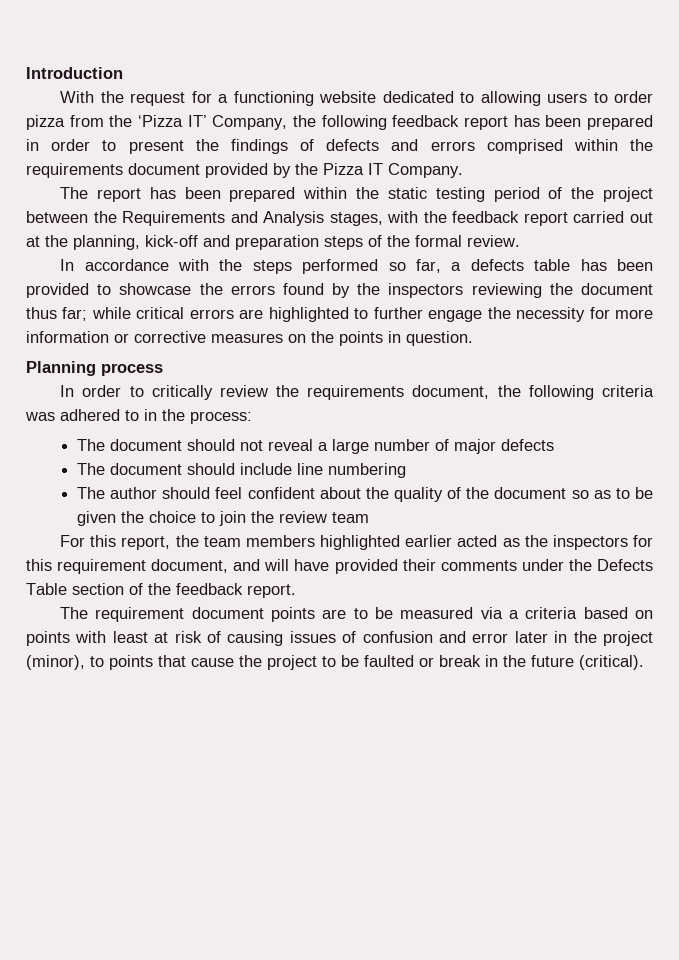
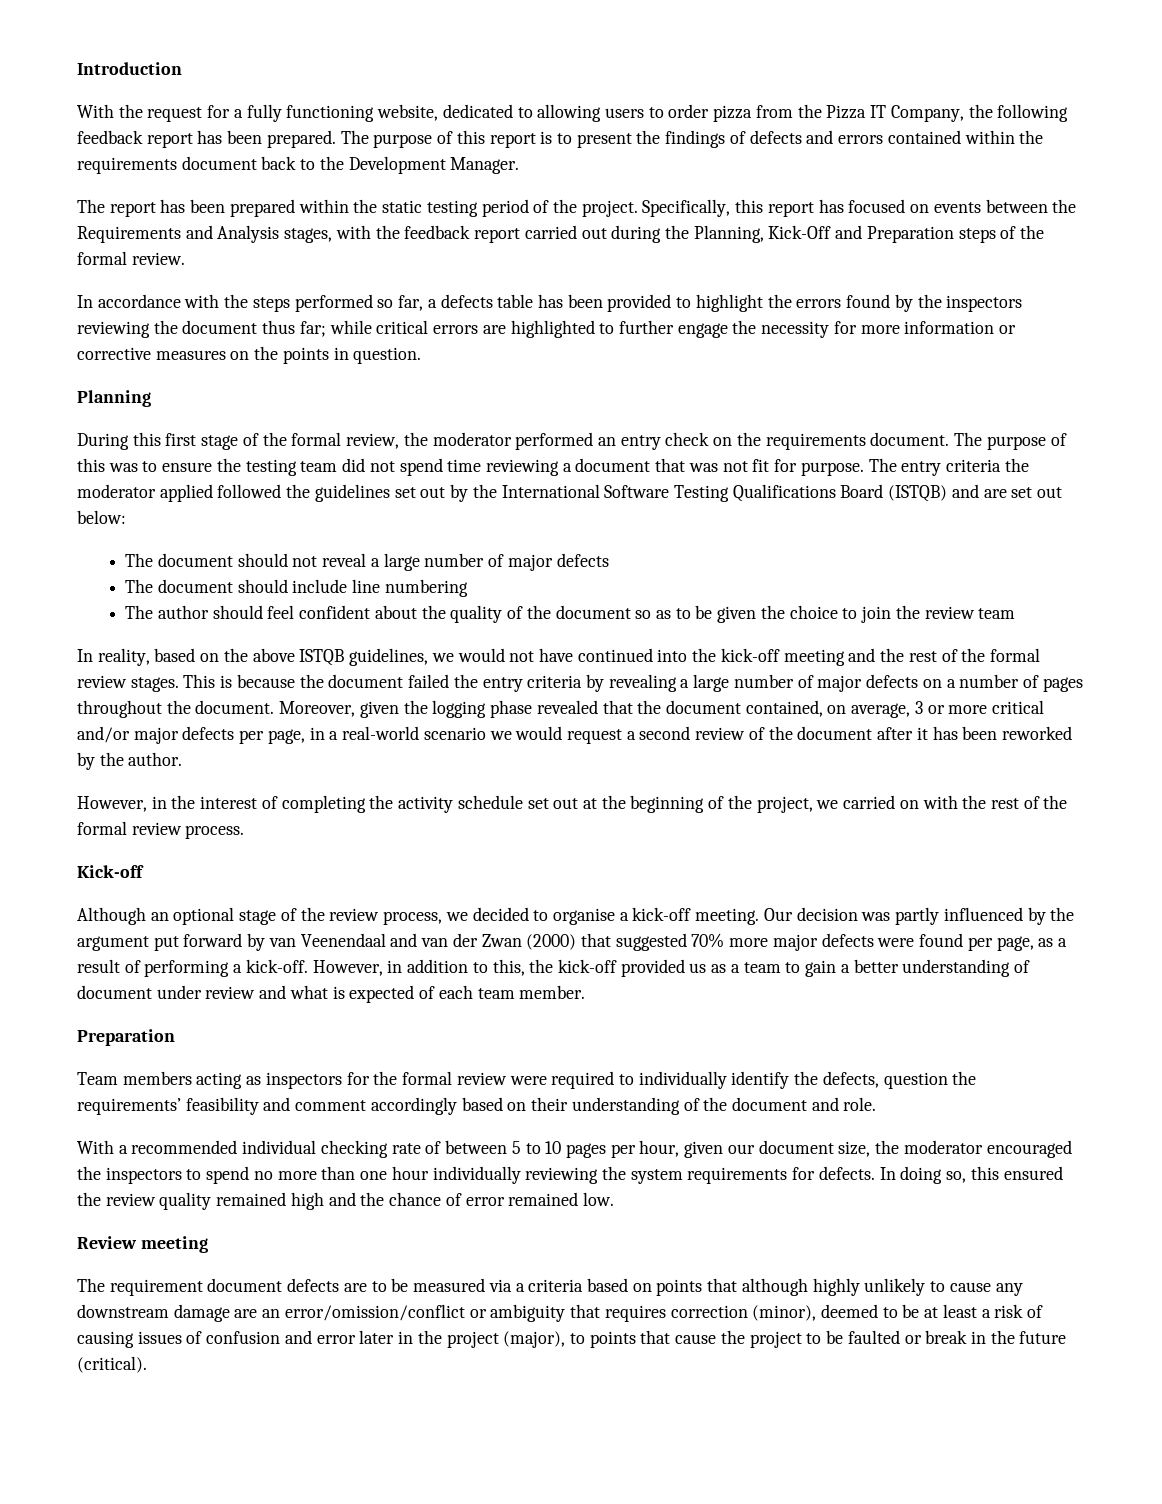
- With the request for a functioning website dedicated to allowing users to order pizza from the ‘Pizza IT’ Company, the following feedback report has been prepared in order to present the findings of defects and errors comprised within the requirements document provided by the Pizza IT Company.
+ With the request for a fully functioning website, dedicated to allowing users to order pizza from the Pizza IT Company, the following feedback report has been prepared. The purpose of this report is to present the findings of defects and errors contained within the requirements document back to the Development Manager.
- The report has been prepared within the static testing period of the project between the Requirements and Analysis stages, with the feedback report carried out at the planning, kick-off and preparation steps of the formal review.
+ The report has been prepared within the static testing period of the project. Specifically, this report has focused on events between the Requirements and Analysis stages, with the feedback report carried out during the Planning, Kick-Off and Preparation steps of the formal review.
- In accordance with the steps performed so far, a defects table has been provided to showcase the errors found by the inspectors reviewing the document thus far; while critical errors are highlighted to further engage the necessity for more information or corrective measures on the points in question.
+ In accordance with the steps performed so far, a defects table has been provided to highlight the errors found by the inspectors reviewing the document thus far; while critical errors are highlighted to further engage the necessity for more information or corrective measures on the points in question.
- Planning process
- In order to critically review the requirements document, the following criteria was adhered to in the process:
+ Planning
+ During this first stage of the formal review, the moderator performed an entry check on the requirements document. The purpose of this was to ensure the testing team did not spend time reviewing a document that was not fit for purpose. The entry criteria the moderator applied followed the guidelines set out by the International Software Testing Qualifications Board (ISTQB) and are set out below:
- For this report, the team members highlighted earlier acted as the inspectors for this requirement document, and will have provided their comments under the Defects Table section of the feedback report.
+ In reality, based on the above ISTQB guidelines, we would not have continued into the kick-off meeting and the rest of the formal review stages. This is because the document failed the entry criteria by revealing a large number of major defects on a number of pages throughout the document. Moreover, given the logging phase revealed that the document contained, on average, 3 or more critical and/or major defects per page, in a real-world scenario we would request a second review of the document after it has been reworked by the author.
+ However, in the interest of completing the activity schedule set out at the beginning of the project, we carried on with the rest of the formal review process.
+ Kick-off
+ Although an optional stage of the review process, we decided to organise a kick-off meeting. Our decision was partly influenced by the argument put forward by van Veenendaal and van der Zwan (2000) that suggested 70% more major defects were found per page, as a result of performing a kick-off. However, in addition to this, the kick-off provided us as a team to gain a better understanding of document under review and what is expected of each team member.
+ Preparation
+ Team members acting as inspectors for the formal review were required to individually identify the defects, question the requirements’ feasibility and comment accordingly based on their understanding of the document and role.
+ With a recommended individual checking rate of between 5 to 10 pages per hour, given our document size, the moderator encouraged the inspectors to spend no more than one hour individually reviewing the system requirements for defects. In doing so, this ensured the review quality remained high and the chance of error remained low.
+ Review meeting
- The requirement document points are to be measured via a criteria based on points with least at risk of causing issues of confusion and error later in the project (minor), to points that cause the project to be faulted or break in the future (critical).
+ The requirement document defects are to be measured via a criteria based on points that although highly unlikely to cause any downstream damage are an error/omission/conflict or ambiguity that requires correction (minor), deemed to be at least a risk of causing issues of confusion and error later in the project (major), to points that cause the project to be faulted or break in the future (critical).

